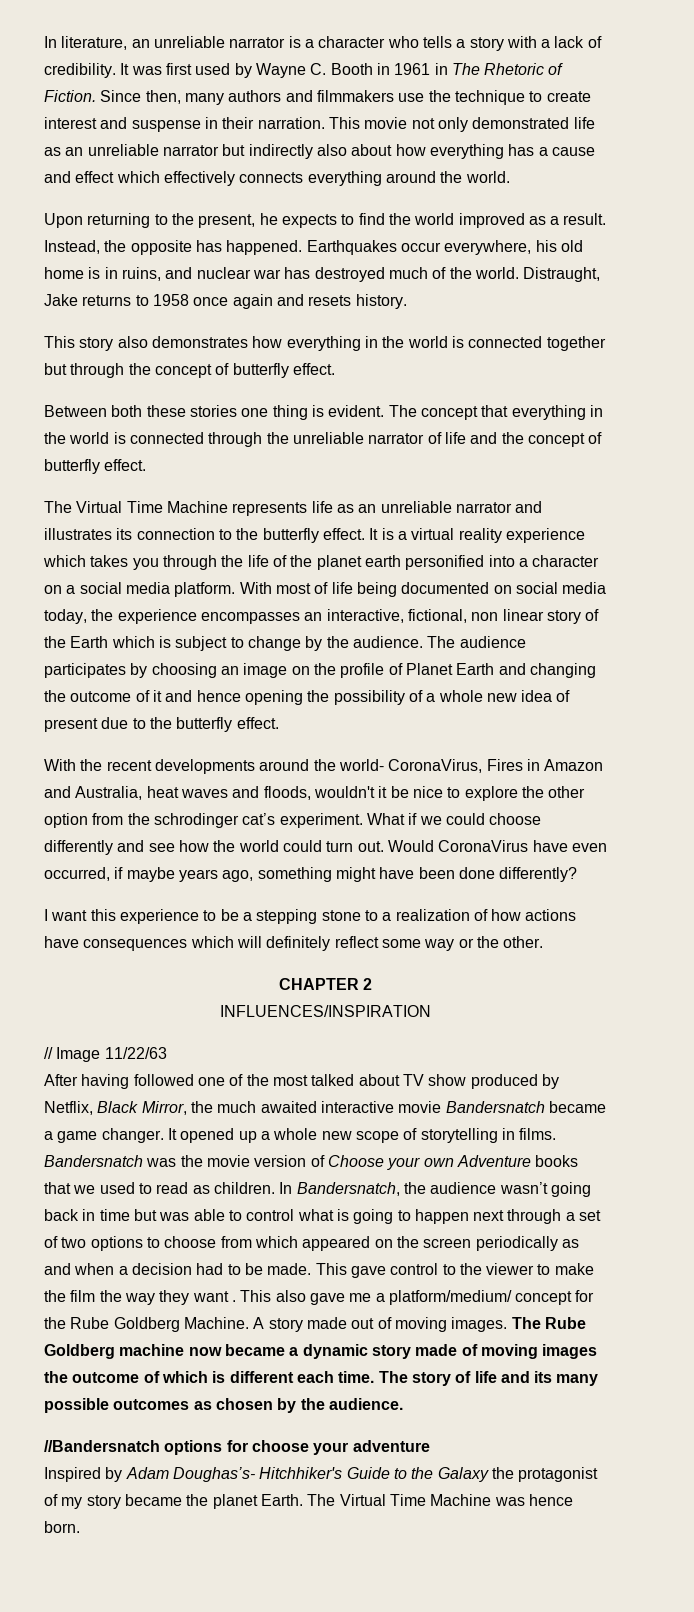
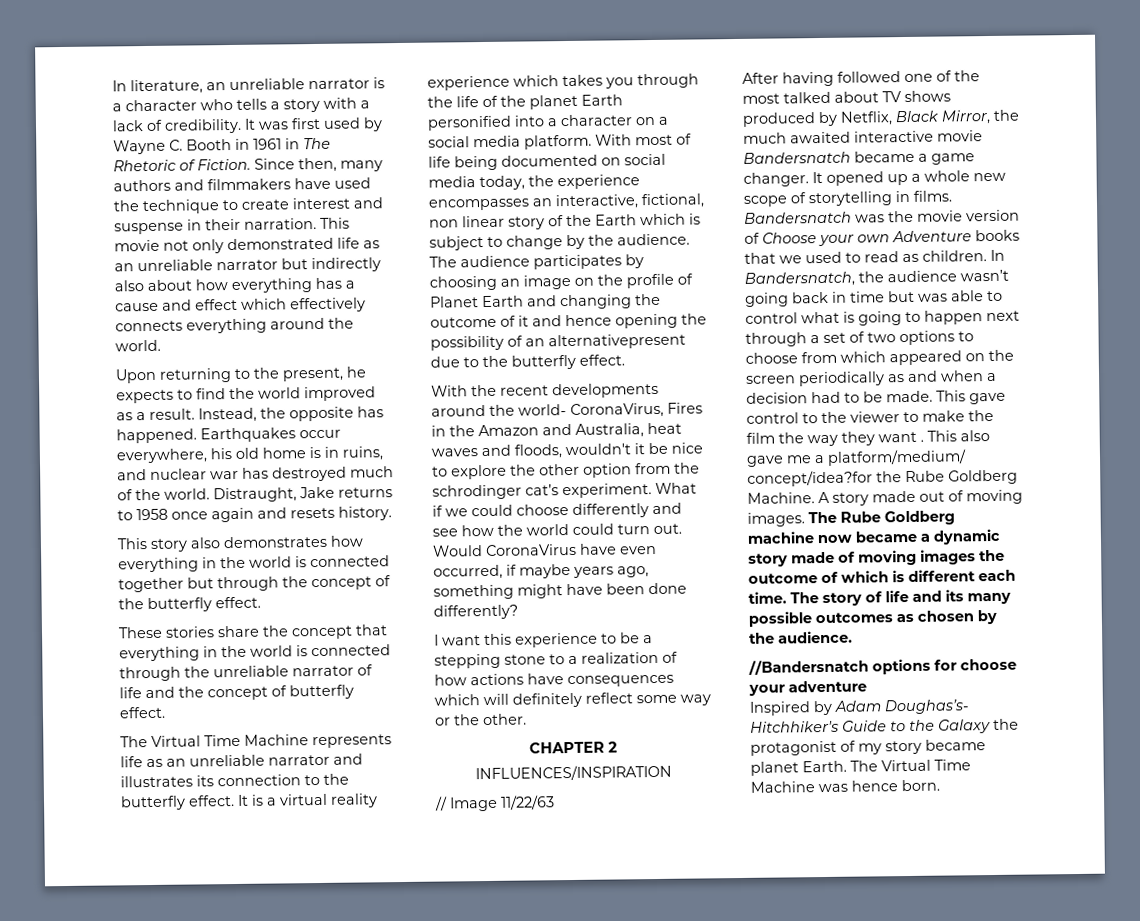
- Since then, many authors and filmmakers use the technique to create interest and suspense in their narration.
+ Since then, many authors and filmmakers have used the technique to create interest and suspense in their narration.
- This story also demonstrates how everything in the world is connected together but through the concept of butterfly effect.
- Between both these stories one thing is evident. The concept that everything in the world is connected through the unreliable narrator of life and the concept of butterfly effect.
+ This story also demonstrates how everything in the world is connected together but through the concept of the butterfly effect.
+ These stories share the concept that everything in the world is connected through the unreliable narrator of life and the concept of butterfly effect.
- It is a virtual reality experience which takes you through the life of the planet earth personified into a character on a social media platform.
+ It is a virtual reality experience which takes you through the life of the planet Earth personified into a character on a social media platform.
- The audience participates by choosing an image on the profile of Planet Earth and changing the outcome of it and hence opening the possibility of a whole new idea of present due to the butterfly effect.
+ The audience participates by choosing an image on the profile of Planet Earth and changing the outcome of it and hence opening the possibility of an alternativepresent due to the butterfly effect.
- With the recent developments around the world- CoronaVirus, Fires in Amazon and Australia, heat waves and floods, wouldn't it be nice to explore the other option from the schrodinger cat’s experiment.
+ With the recent developments around the world- CoronaVirus, Fires in the Amazon and Australia, heat waves and floods, wouldn't it be nice to explore the other option from the schrodinger cat’s experiment.
- After having followed one of the most talked about TV show produced by Netflix, Black Mirror, the much awaited interactive movie Bandersnatch became a game changer.
+ After having followed one of the most talked about TV shows produced by Netflix, Black Mirror, the much awaited interactive movie Bandersnatch became a game changer.
- This also gave me a platform/medium/ concept for the Rube Goldberg Machine.
+ This also gave me a platform/medium/ concept/idea?for the Rube Goldberg Machine.
- Inspired by Adam Doughas’s- Hitchhiker's Guide to the Galaxy the protagonist of my story became the planet Earth.
+ Inspired by Adam Doughas’s- Hitchhiker's Guide to the Galaxy the protagonist of my story became planet Earth.

